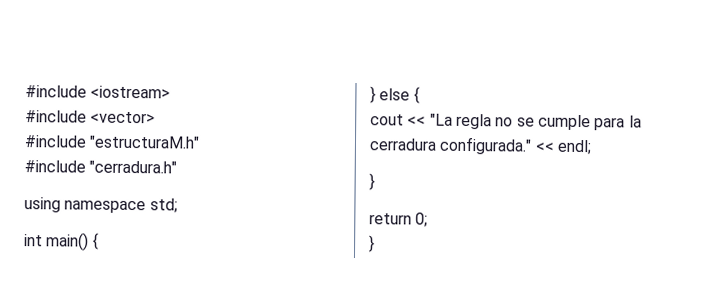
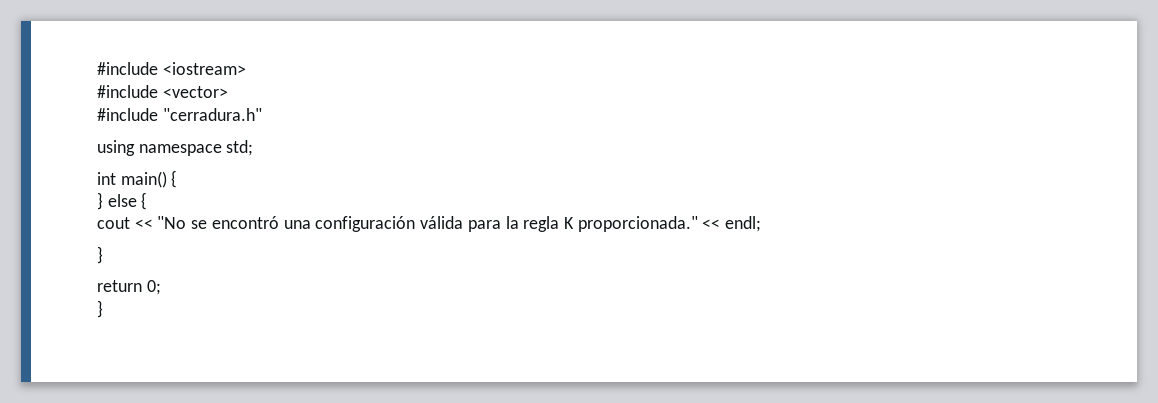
- #include "estructuraM.h"
- cout << "La regla no se cumple para la cerradura configurada."
+ cout << "No se encontró una configuración válida para la regla K proporcionada."

